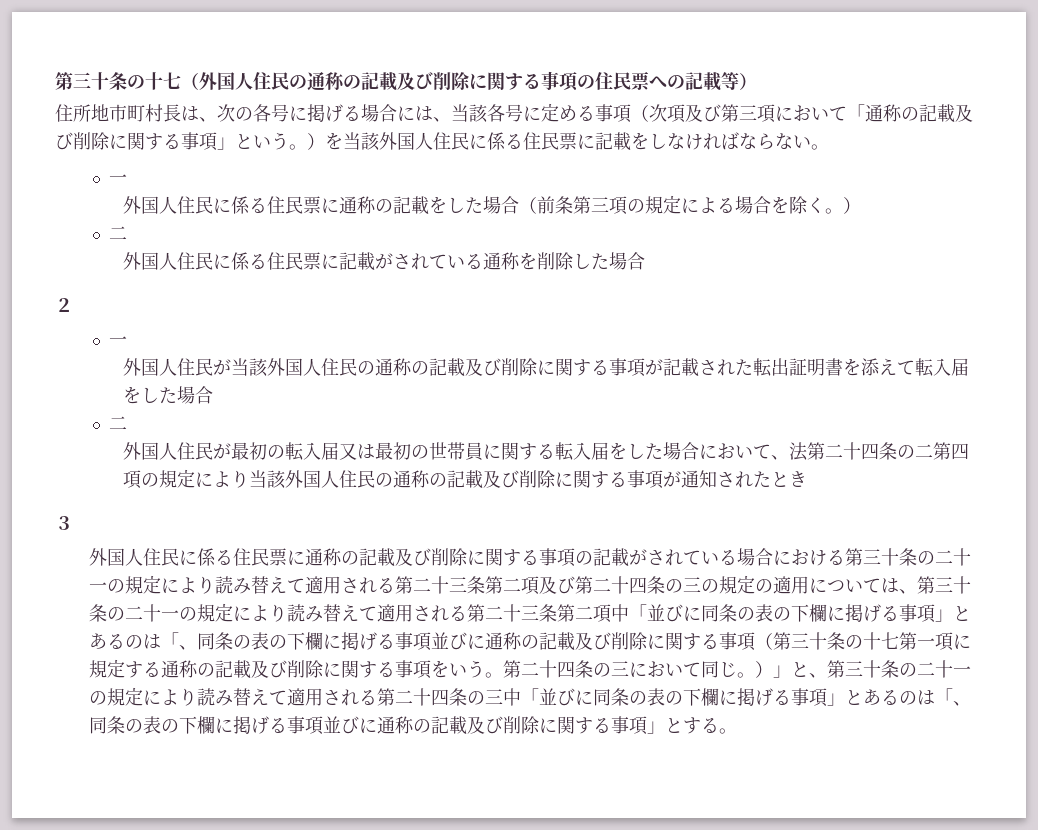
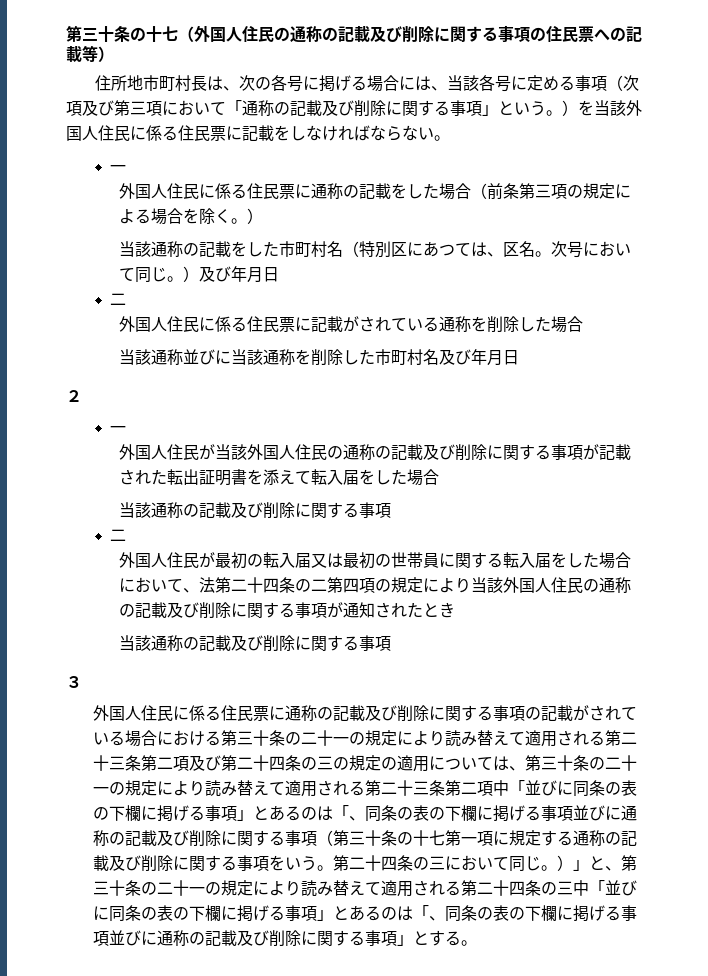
+ 当該通称の記載をした市町村名（特別区にあつては、区名。次号において同じ。）及び年月日
+ 当該通称並びに当該通称を削除した市町村名及び年月日
  外国人住民が当該外国人住民の通称の記載及び削除に関する事項が記載された転出証明書を添えて転入届をした場合
+ 当該通称の記載及び削除に関する事項
  外国人住民が最初の転入届又は最初の世帯員に関する転入届をした場合において、法第二十四条の二第四項の規定により当該外国人住民の通称の記載及び削除に関する事項が通知されたとき
+ 当該通称の記載及び削除に関する事項

